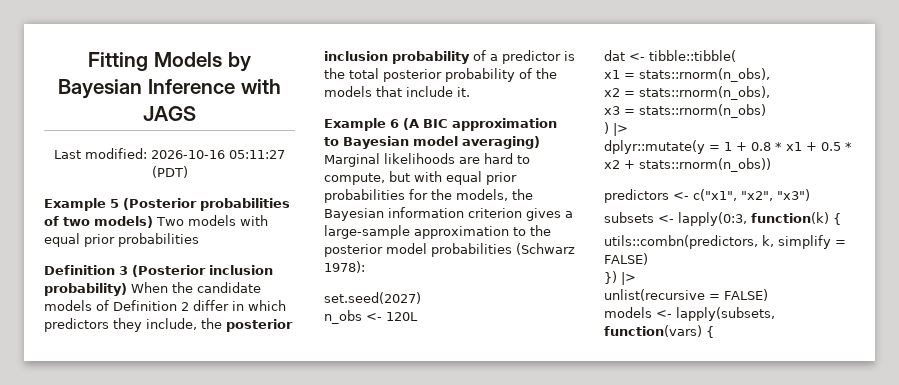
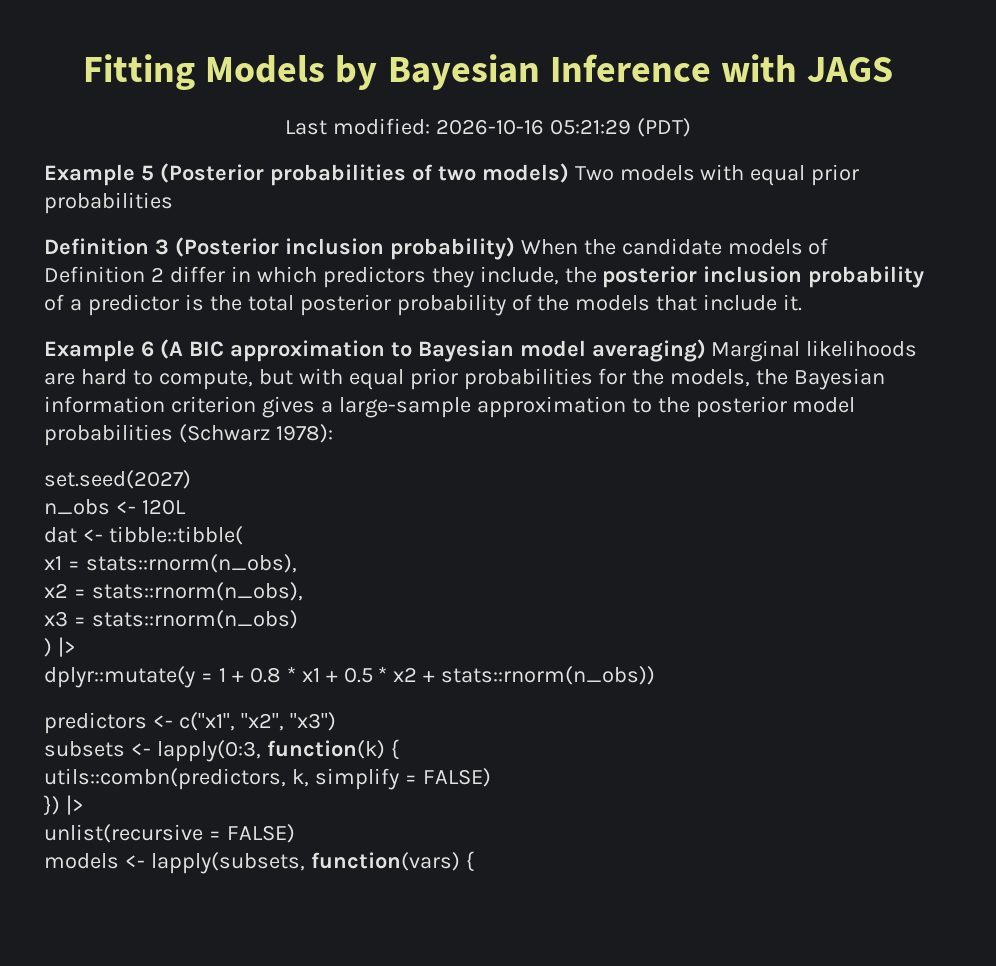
- Last modified: 2026-10-16 05:11:27 (PDT)
+ Last modified: 2026-10-16 05:21:29 (PDT)

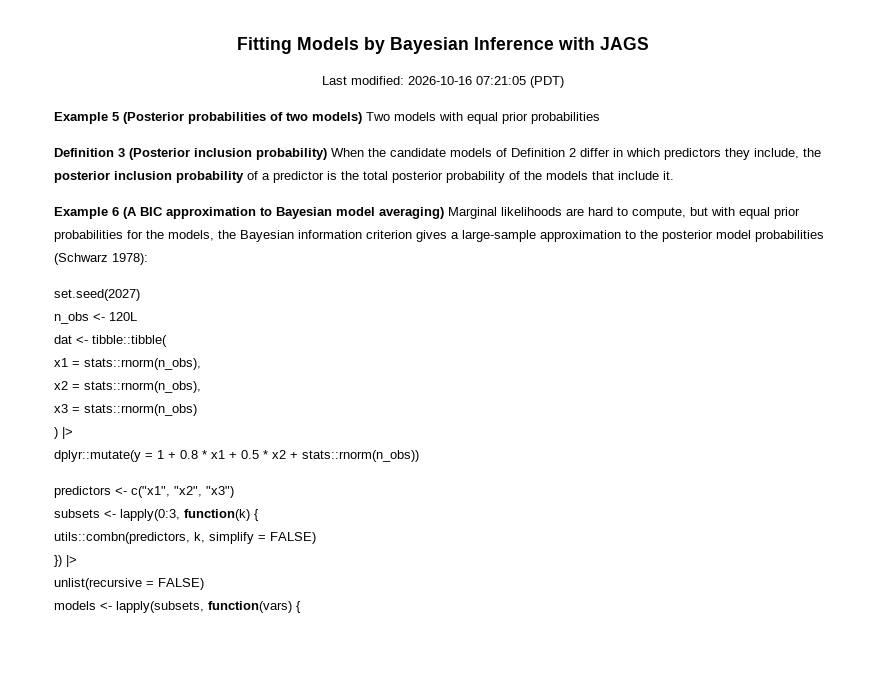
- Last modified: 2026-10-16 05:21:29 (PDT)
+ Last modified: 2026-10-16 07:21:05 (PDT)

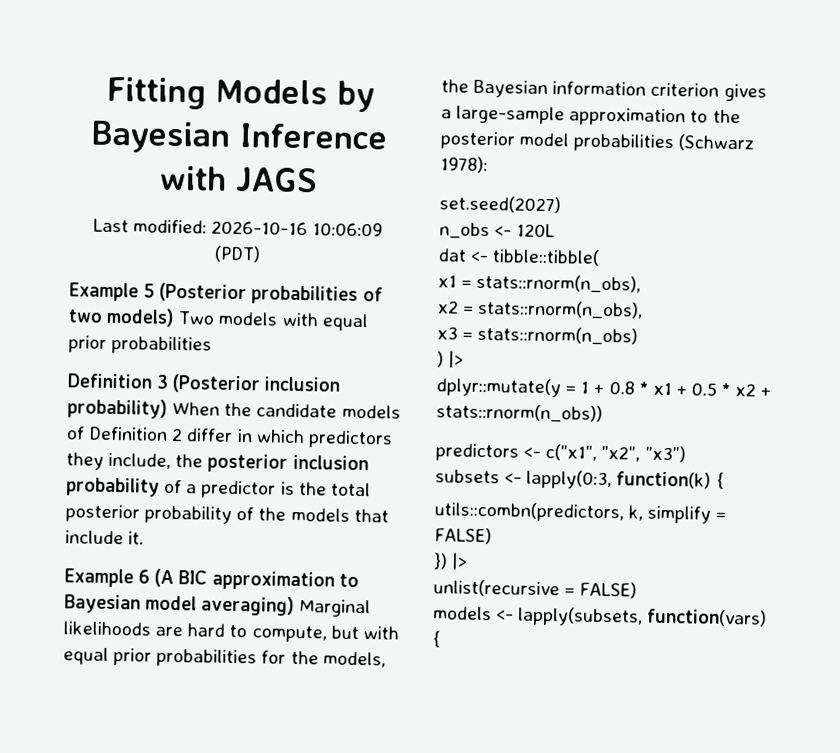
- Last modified: 2026-10-16 07:21:05 (PDT)
+ Last modified: 2026-10-16 10:06:09 (PDT)

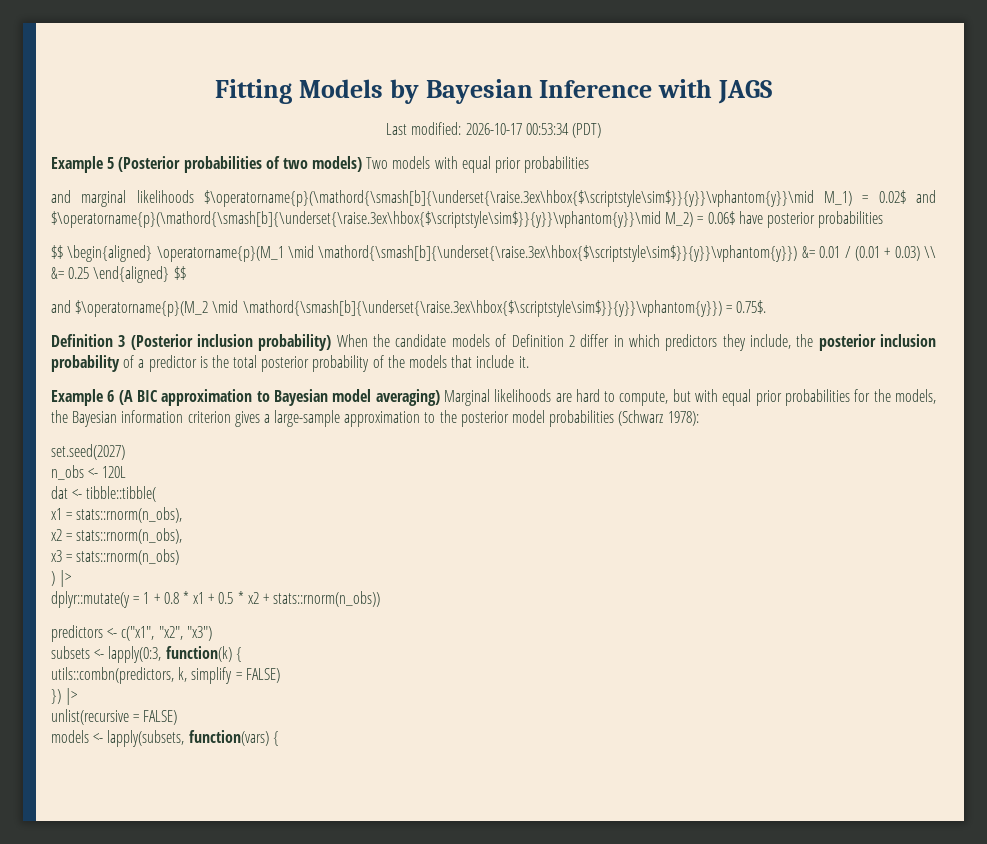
- Last modified: 2026-10-16 10:06:09 (PDT)
+ Last modified: 2026-10-17 00:53:34 (PDT)
+ and marginal likelihoods $\operatorname{p}(\mathord{\smash[b]{\underset{\raise.3ex\hbox{$\scriptstyle\sim$}}{y}}\vphantom{y}}\mid M_1) = 0.02$ and $\operatorname{p}(\mathord{\smash[b]{\underset{\raise.3ex\hbox{$\scriptstyle\sim$}}{y}}\vphantom{y}}\mid M_2) = 0.06$ have posterior probabilities
+ $$ \begin{aligned} \operatorname{p}(M_1 \mid \mathord{\smash[b]{\underset{\raise.3ex\hbox{$\scriptstyle\sim$}}{y}}\vphantom{y}}) &= 0.01 / (0.01 + 0.03) \\ &= 0.25 \end{aligned} $$
+ and $\operatorname{p}(M_2 \mid \mathord{\smash[b]{\underset{\raise.3ex\hbox{$\scriptstyle\sim$}}{y}}\vphantom{y}}) = 0.75$.

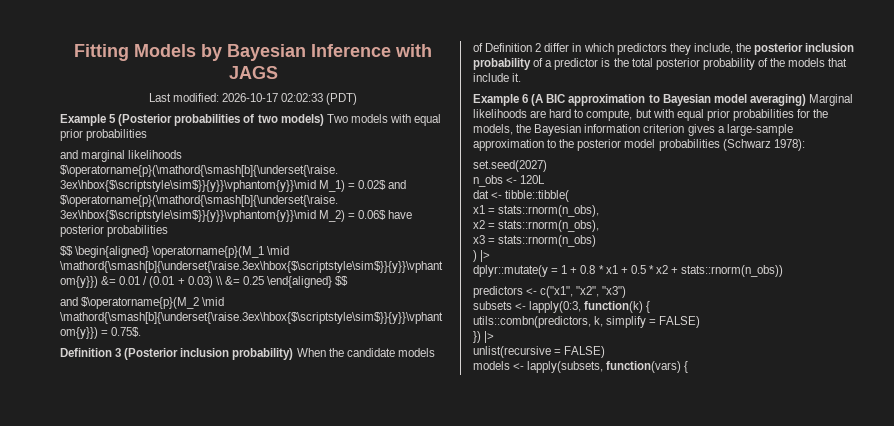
- Last modified: 2026-10-17 00:53:34 (PDT)
+ Last modified: 2026-10-17 02:02:33 (PDT)

